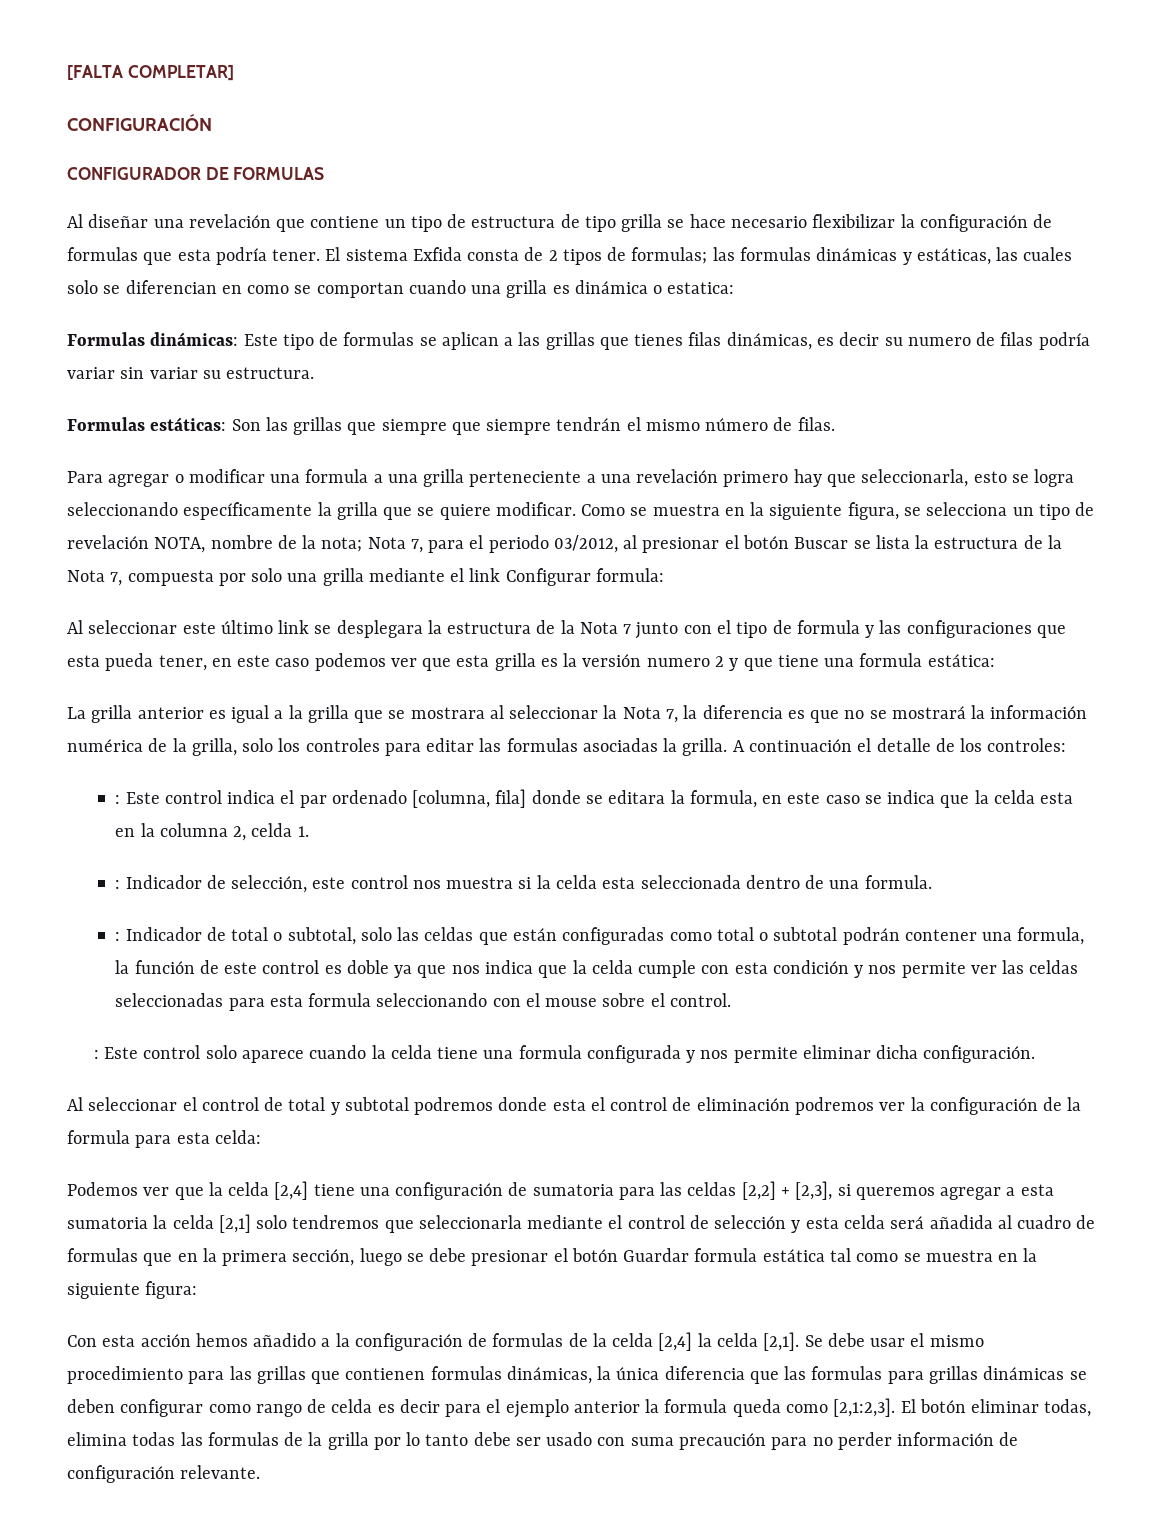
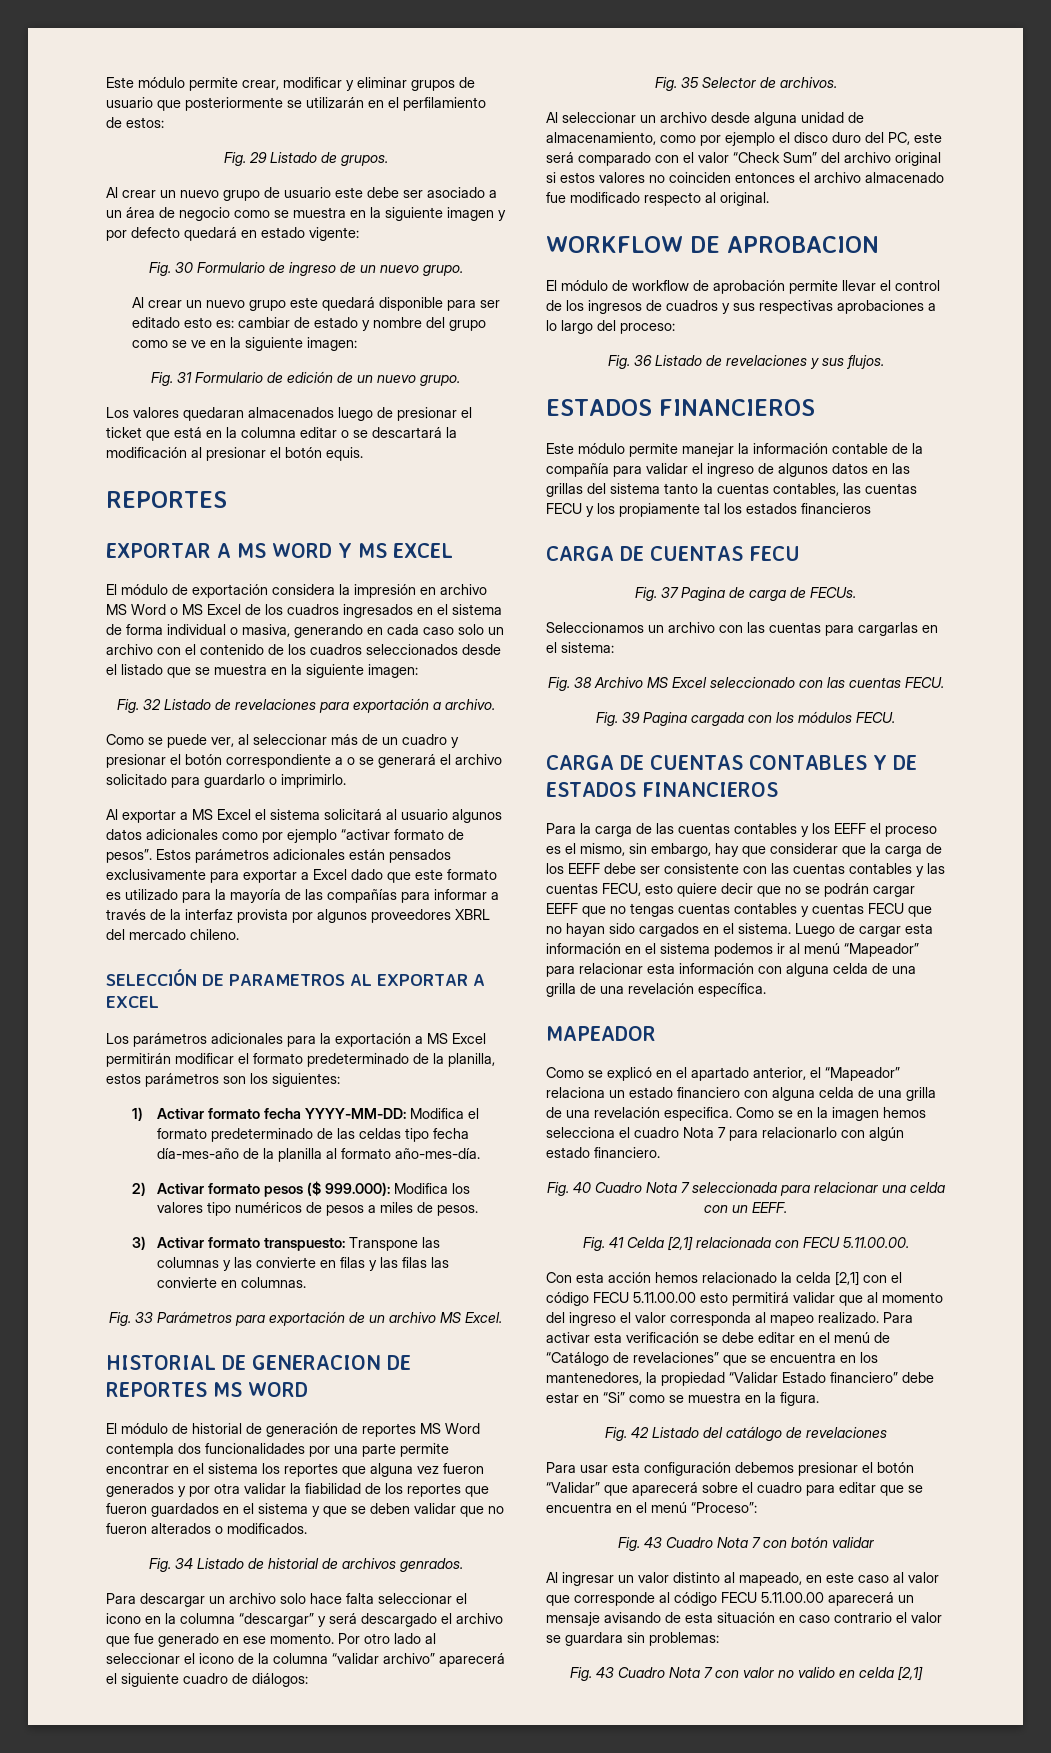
- [FALTA COMPLETAR]
- CONFIGURACIÓN
- CONFIGURADOR DE FORMULAS
- Al diseñar una revelación que contiene un tipo de estructura de tipo grilla se hace necesario flexibilizar la configuración de formulas que esta podría tener. El sistema Exfida consta de 2 tipos de formulas; las formulas dinámicas y estáticas, las cuales solo se diferencian en como se comportan cuando una grilla es dinámica o estatica:
- Formulas dinámicas: Este tipo de formulas se aplican a las grillas que tienes filas dinámicas, es decir su numero de filas podría variar sin variar su estructura.
- Formulas estáticas: Son las grillas que siempre que siempre tendrán el mismo número de filas.
- Para agregar o modificar una formula a una grilla perteneciente a una revelación primero hay que seleccionarla, esto se logra seleccionando específicamente la grilla que se quiere modificar. Como se muestra en la siguiente figura, se selecciona un tipo de revelación NOTA, nombre de la nota; Nota 7, para el periodo 03/2012, al presionar el botón Buscar se lista la estructura de la Nota 7, compuesta por solo una grilla mediante el link Configurar formula:
- Al seleccionar este último link se desplegara la estructura de la Nota 7 junto con el tipo de formula y las configuraciones que esta pueda tener, en este caso podemos ver que esta grilla es la versión numero 2 y que tiene una formula estática:
- La grilla anterior es igual a la grilla que se mostrara al seleccionar la Nota 7, la diferencia es que no se mostrará la información numérica de la grilla, solo los controles para editar las formulas asociadas la grilla. A continuación el detalle de los controles:
- : Este control indica el par ordenado [columna, fila] donde se editara la formula, en este caso se indica que la celda esta en la columna 2, celda 1.
- : Indicador de selección, este control nos muestra si la celda esta seleccionada dentro de una formula.
- : Indicador de total o subtotal, solo las celdas que están configuradas como total o subtotal podrán contener una formula, la función de este control es doble ya que nos indica que la celda cumple con esta condición y nos permite ver las celdas seleccionadas para esta formula seleccionando con el mouse sobre el control.
- : Este control solo aparece cuando la celda tiene una formula configurada y nos permite eliminar dicha configuración.
- Al seleccionar el control de total y subtotal podremos donde esta el control de eliminación podremos ver la configuración de la formula para esta celda:
- Podemos ver que la celda [2,4] tiene una configuración de sumatoria para las celdas [2,2] + [2,3], si queremos agregar a esta sumatoria la celda [2,1] solo tendremos que seleccionarla mediante el control de selección y esta celda será añadida al cuadro de formulas que en la primera sección, luego se debe presionar el botón Guardar formula estática tal como se muestra en la siguiente figura:
- Con esta acción hemos añadido a la configuración de formulas de la celda [2,4] la celda [2,1]. Se debe usar el mismo procedimiento para las grillas que contienen formulas dinámicas, la única diferencia que las formulas para grillas dinámicas se deben configurar como rango de celda es decir para el ejemplo anterior la formula queda como [2,1:2,3]. El botón eliminar todas, elimina todas las formulas de la grilla por lo tanto debe ser usado con suma precaución para no perder información de configuración relevante.
+ Este módulo permite crear, modificar y eliminar grupos de usuario que posteriormente se utilizarán en el perfilamiento de estos:
+ Fig. 29 Listado de grupos.
+ Al crear un nuevo grupo de usuario este debe ser asociado a un área de negocio como se muestra en la siguiente imagen y por defecto quedará en estado vigente:
+ Fig. 30 Formulario de ingreso de un nuevo grupo.
+ Al crear un nuevo grupo este quedará disponible para ser editado esto es: cambiar de estado y nombre del grupo como se ve en la siguiente imagen:
+ Fig. 31 Formulario de edición de un nuevo grupo.
+ Los valores quedaran almacenados luego de presionar el ticket que está en la columna editar o se descartará la modificación al presionar el botón equis.
+ REPORTES
+ EXPORTAR A MS WORD Y MS EXCEL
+ El módulo de exportación considera la impresión en archivo MS Word o MS Excel de los cuadros ingresados en el sistema de forma individual o masiva, generando en cada caso solo un archivo con el contenido de los cuadros seleccionados desde el listado que se muestra en la siguiente imagen:
+ Fig. 32 Listado de revelaciones para exportación a archivo.
+ Como se puede ver, al seleccionar más de un cuadro y presionar el botón correspondiente a o se generará el archivo solicitado para guardarlo o imprimirlo.
+ Al exportar a MS Excel el sistema solicitará al usuario algunos datos adicionales como por ejemplo “activar formato de pesos”. Estos parámetros adicionales están pensados exclusivamente para exportar a Excel dado que este formato es utilizado para la mayoría de las compañías para informar a través de la interfaz provista por algunos proveedores XBRL del mercado chileno.
+ SELECCIÓN DE PARAMETROS AL EXPORTAR A EXCEL
+ Los parámetros adicionales para la exportación a MS Excel permitirán modificar el formato predeterminado de la planilla, estos parámetros son los siguientes:
+ 1) Activar formato fecha YYYY-MM-DD: Modifica el formato predeterminado de las celdas tipo fecha día-mes-año de la planilla al formato año-mes-día.
+ 2) Activar formato pesos ($ 999.000): Modifica los valores tipo numéricos de pesos a miles de pesos.
+ 3) Activar formato transpuesto: Transpone las columnas y las convierte en filas y las filas las convierte en columnas.
+ Fig. 33 Parámetros para exportación de un archivo MS Excel.
+ HISTORIAL DE GENERACION DE REPORTES MS WORD
+ El módulo de historial de generación de reportes MS Word contempla dos funcionalidades por una parte permite encontrar en el sistema los reportes que alguna vez fueron generados y por otra validar la fiabilidad de los reportes que fueron guardados en el sistema y que se deben validar que no fueron alterados o modificados.
+ Fig. 34 Listado de historial de archivos genrados.
+ Para descargar un archivo solo hace falta seleccionar el icono en la columna “descargar” y será descargado el archivo que fue generado en ese momento. Por otro lado al seleccionar el icono de la columna “validar archivo” aparecerá el siguiente cuadro de diálogos:
+ Fig. 35 Selector de archivos.
+ Al seleccionar un archivo desde alguna unidad de almacenamiento, como por ejemplo el disco duro del PC, este será comparado con el valor “Check Sum” del archivo original si estos valores no coinciden entonces el archivo almacenado fue modificado respecto al original.
+ WORKFLOW DE APROBACION
+ El módulo de workflow de aprobación permite llevar el control de los ingresos de cuadros y sus respectivas aprobaciones a lo largo del proceso:
+ Fig. 36 Listado de revelaciones y sus flujos.
+ ESTADOS FINANCIEROS
+ Este módulo permite manejar la información contable de la compañía para validar el ingreso de algunos datos en las grillas del sistema tanto la cuentas contables, las cuentas FECU y los propiamente tal los estados financieros
+ CARGA DE CUENTAS FECU
+ Fig. 37 Pagina de carga de FECUs.
+ Seleccionamos un archivo con las cuentas para cargarlas en el sistema:
+ Fig. 38 Archivo MS Excel seleccionado con las cuentas FECU.
+ Fig. 39 Pagina cargada con los módulos FECU.
+ CARGA DE CUENTAS CONTABLES Y DE ESTADOS FINANCIEROS
+ Para la carga de las cuentas contables y los EEFF el proceso es el mismo, sin embargo, hay que considerar que la carga de los EEFF debe ser consistente con las cuentas contables y las cuentas FECU, esto quiere decir que no se podrán cargar EEFF que no tengas cuentas contables y cuentas FECU que no hayan sido cargados en el sistema. Luego de cargar esta información en el sistema podemos ir al menú “Mapeador” para relacionar esta información con alguna celda de una grilla de una revelación específica.
+ MAPEADOR
+ Como se explicó en el apartado anterior, el “Mapeador” relaciona un estado financiero con alguna celda de una grilla de una revelación especifica. Como se en la imagen hemos selecciona el cuadro Nota 7 para relacionarlo con algún estado financiero.
+ Fig. 40 Cuadro Nota 7 seleccionada para relacionar una celda con un EEFF.
+ Fig. 41 Celda [2,1] relacionada con FECU 5.11.00.00.
+ Con esta acción hemos relacionado la celda [2,1] con el código FECU 5.11.00.00 esto permitirá validar que al momento del ingreso el valor corresponda al mapeo realizado. Para activar esta verificación se debe editar en el menú de “Catálogo de revelaciones” que se encuentra en los mantenedores, la propiedad “Validar Estado financiero” debe estar en “Si” como se muestra en la figura.
+ Fig. 42 Listado del catálogo de revelaciones
+ Para usar esta configuración debemos presionar el botón “Validar” que aparecerá sobre el cuadro para editar que se encuentra en el menú “Proceso”:
+ Fig. 43 Cuadro Nota 7 con botón validar
+ Al ingresar un valor distinto al mapeado, en este caso al valor que corresponde al código FECU 5.11.00.00 aparecerá un mensaje avisando de esta situación en caso contrario el valor se guardara sin problemas:
+ Fig. 43 Cuadro Nota 7 con valor no valido en celda [2,1]

